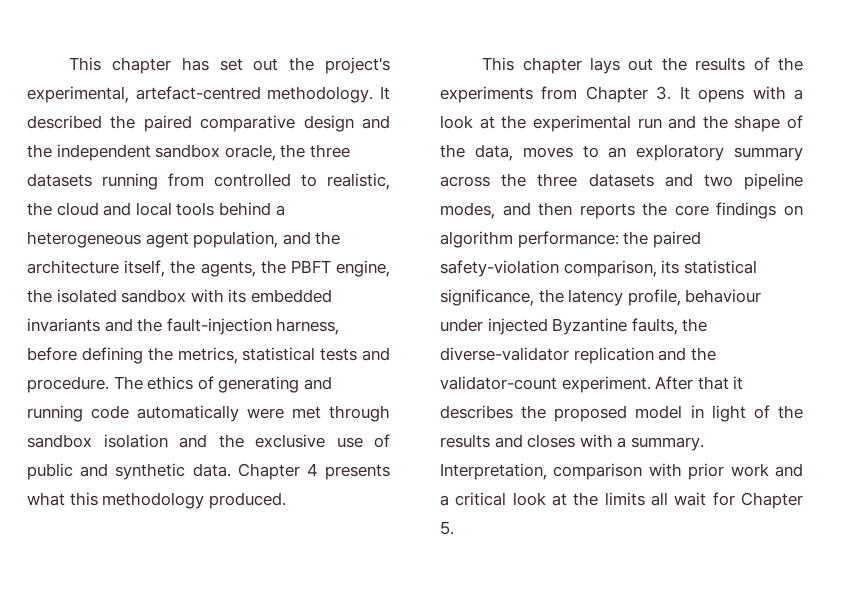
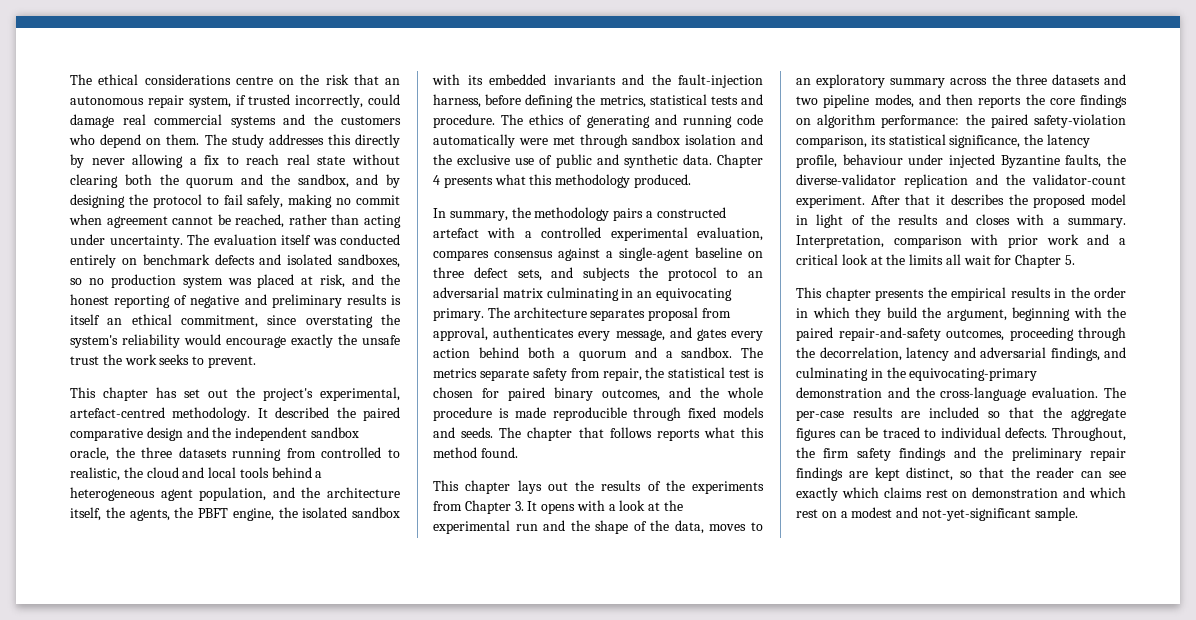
+ The ethical considerations centre on the risk that an autonomous repair system, if trusted incorrectly, could damage real commercial systems and the customers who depend on them. The study addresses this directly by never allowing a fix to reach real state without clearing both the quorum and the sandbox, and by designing the protocol to fail safely, making no commit when agreement cannot be reached, rather than acting under uncertainty. The evaluation itself was conducted entirely on benchmark defects and isolated sandboxes, so no production system was placed at risk, and the honest reporting of negative and preliminary results is itself an ethical commitment, since overstating the system's reliability would encourage exactly the unsafe trust the work seeks to prevent.
+ In summary, the methodology pairs a constructed artefact with a controlled experimental evaluation, compares consensus against a single-agent baseline on three defect sets, and subjects the protocol to an adversarial matrix culminating in an equivocating primary. The architecture separates proposal from approval, authenticates every message, and gates every action behind both a quorum and a sandbox. The metrics separate safety from repair, the statistical test is chosen for paired binary outcomes, and the whole procedure is made reproducible through fixed models and seeds. The chapter that follows reports what this method found.
+ This chapter presents the empirical results in the order in which they build the argument, beginning with the paired repair-and-safety outcomes, proceeding through the decorrelation, latency and adversarial findings, and culminating in the equivocating-primary demonstration and the cross-language evaluation. The per-case results are included so that the aggregate figures can be traced to individual defects. Throughout, the firm safety findings and the preliminary repair findings are kept distinct, so that the reader can see exactly which claims rest on demonstration and which rest on a modest and not-yet-significant sample.

